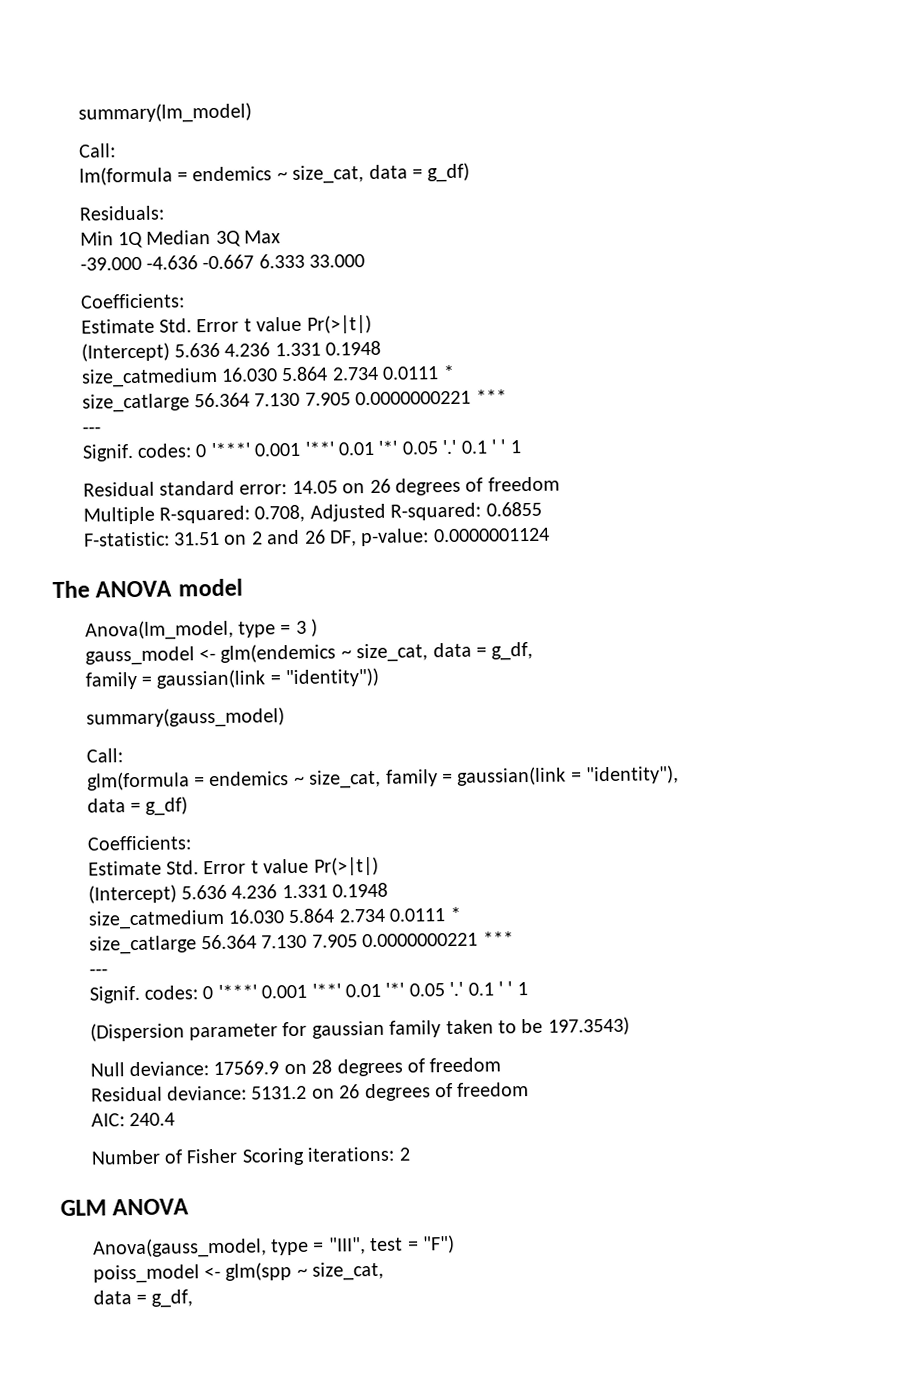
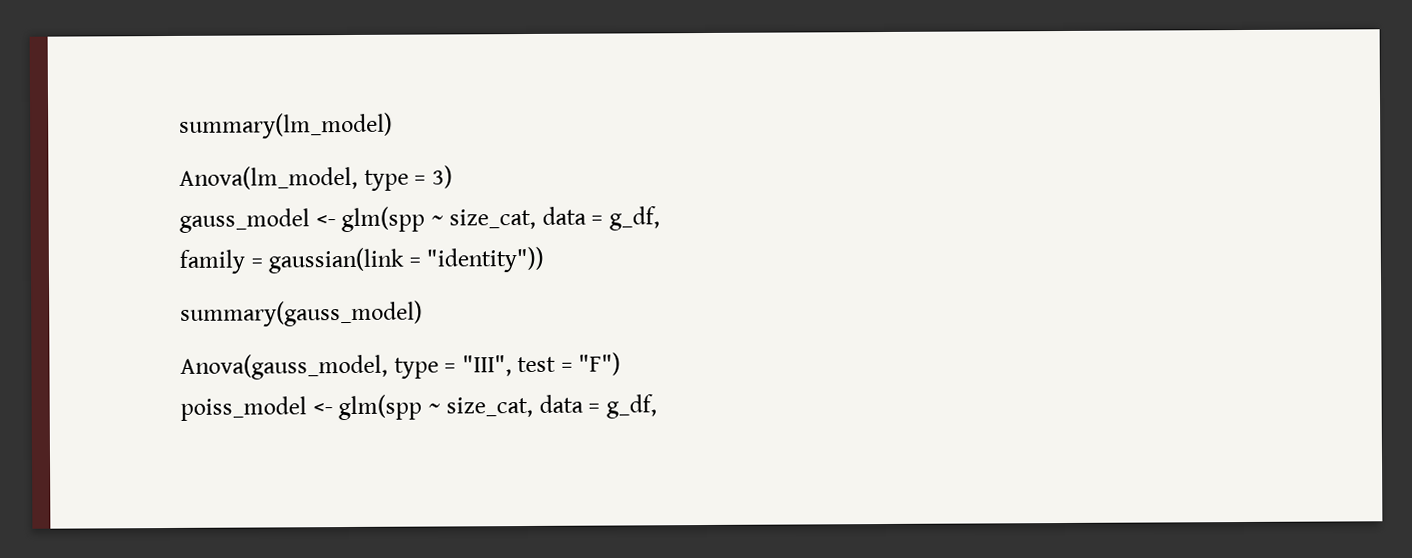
  summary(lm_model)
- Call:
- lm(formula = endemics ~ size_cat, data = g_df)
- Residuals:
- Min 1Q Median 3Q Max
- -39.000 -4.636 -0.667 6.333 33.000
- Coefficients:
- Estimate Std. Error t value Pr(>|t|)
- (Intercept) 5.636 4.236 1.331 0.1948
- size_catmedium 16.030 5.864 2.734 0.0111 *
- size_catlarge 56.364 7.130 7.905 0.0000000221 ***
- ---
- Signif. codes: 0 '***' 0.001 '**' 0.01 '*' 0.05 '.' 0.1 ' ' 1
- Residual standard error: 14.05 on 26 degrees of freedom
- Multiple R-squared: 0.708, Adjusted R-squared: 0.6855
- F-statistic: 31.51 on 2 and 26 DF, p-value: 0.0000001124
- The ANOVA model
- Anova(lm_model, type = 3 )
+ Anova(lm_model, type = 3)
- gauss_model <- glm(endemics ~ size_cat, data = g_df,
+ gauss_model <- glm(spp ~ size_cat, data = g_df,
  summary(gauss_model)
- Call:
- glm(formula = endemics ~ size_cat, family = gaussian(link = "identity"),
- data = g_df)
- Coefficients:
- Estimate Std. Error t value Pr(>|t|)
- (Intercept) 5.636 4.236 1.331 0.1948
- size_catmedium 16.030 5.864 2.734 0.0111 *
- size_catlarge 56.364 7.130 7.905 0.0000000221 ***
- ---
- Signif. codes: 0 '***' 0.001 '**' 0.01 '*' 0.05 '.' 0.1 ' ' 1
- (Dispersion parameter for gaussian family taken to be 197.3543)
- Null deviance: 17569.9 on 28 degrees of freedom
- Residual deviance: 5131.2 on 26 degrees of freedom
- AIC: 240.4
- Number of Fisher Scoring iterations: 2
- GLM ANOVA
- poiss_model <- glm(spp ~ size_cat,
- data = g_df,
+ poiss_model <- glm(spp ~ size_cat, data = g_df,

